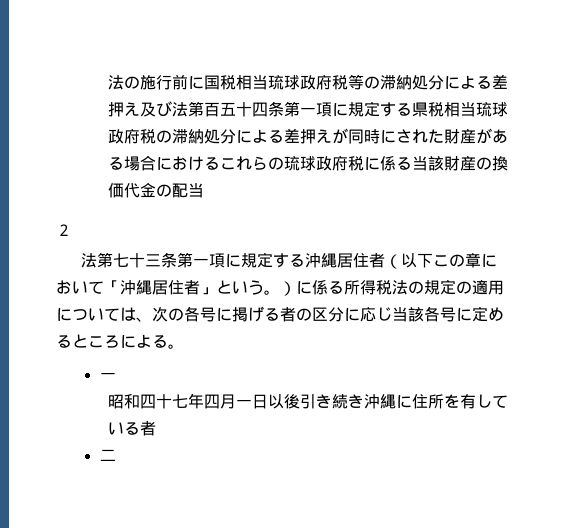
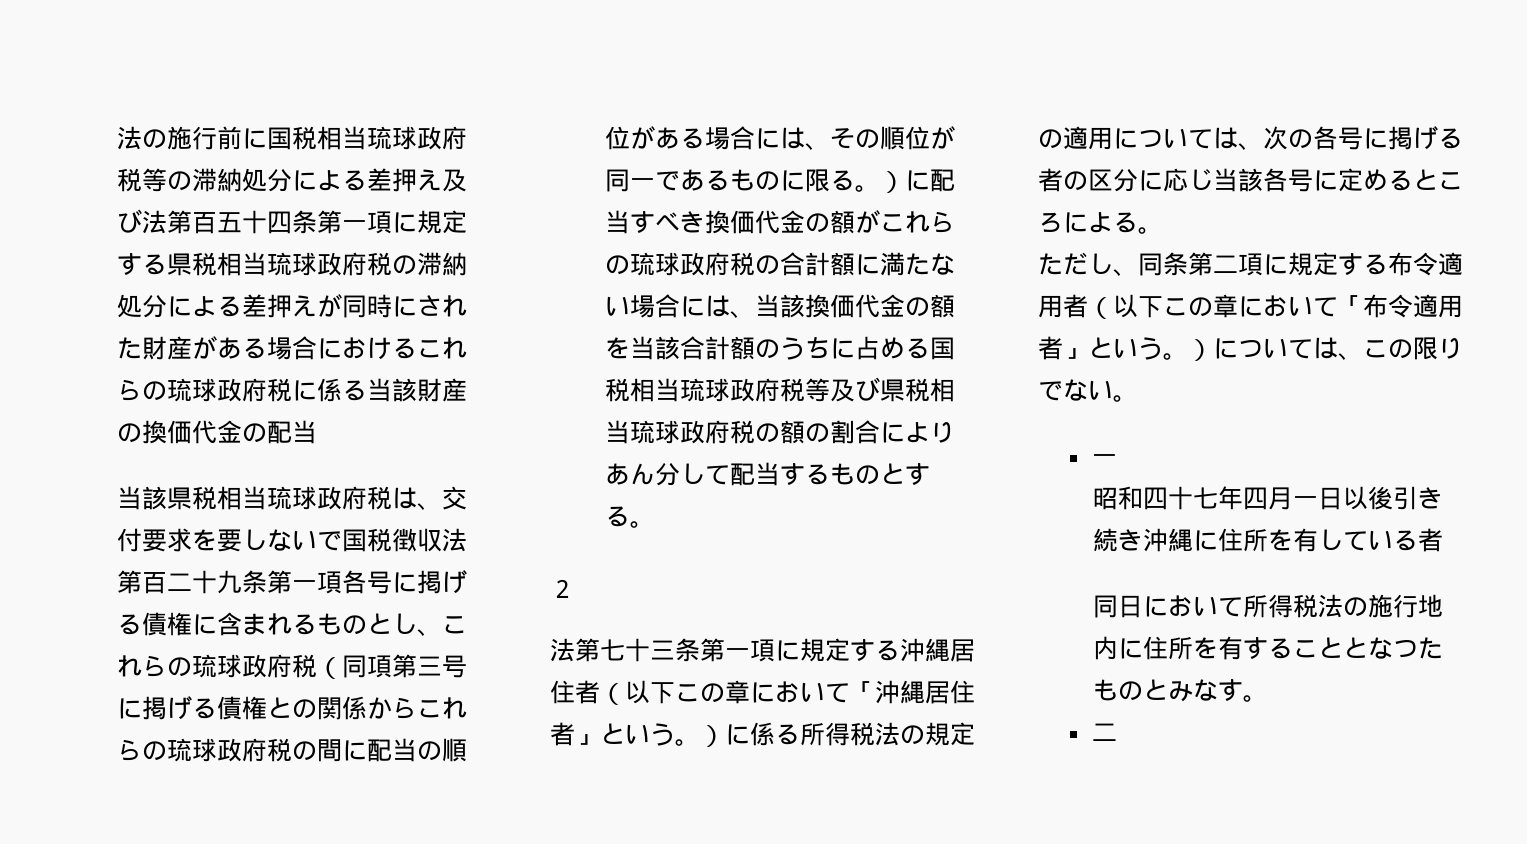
+ 当該県税相当琉球政府税は、交付要求を要しないで国税徴収法第百二十九条第一項各号に掲げる債権に含まれるものとし、これらの琉球政府税（同項第三号に掲げる債権との関係からこれらの琉球政府税の間に配当の順位がある場合には、その順位が同一であるものに限る。）に配当すべき換価代金の額がこれらの琉球政府税の合計額に満たない場合には、当該換価代金の額を当該合計額のうちに占める国税相当琉球政府税等及び県税相当琉球政府税の額の割合によりあん分して配当するものとする。
+ ただし、同条第二項に規定する布令適用者（以下この章において「布令適用者」という。）については、この限りでない。
+ 同日において所得税法の施行地内に住所を有することとなつたものとみなす。

